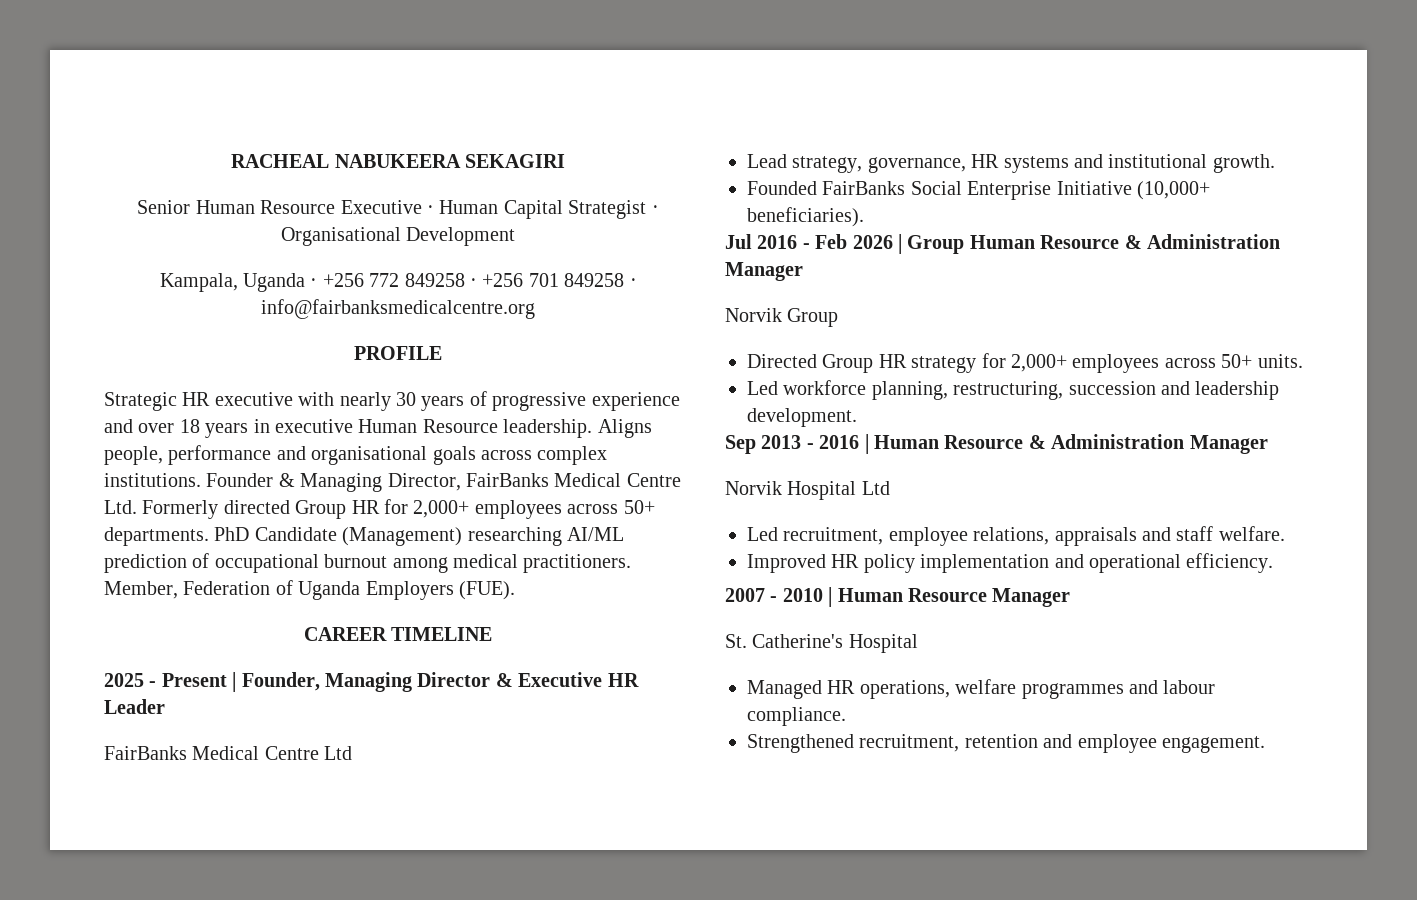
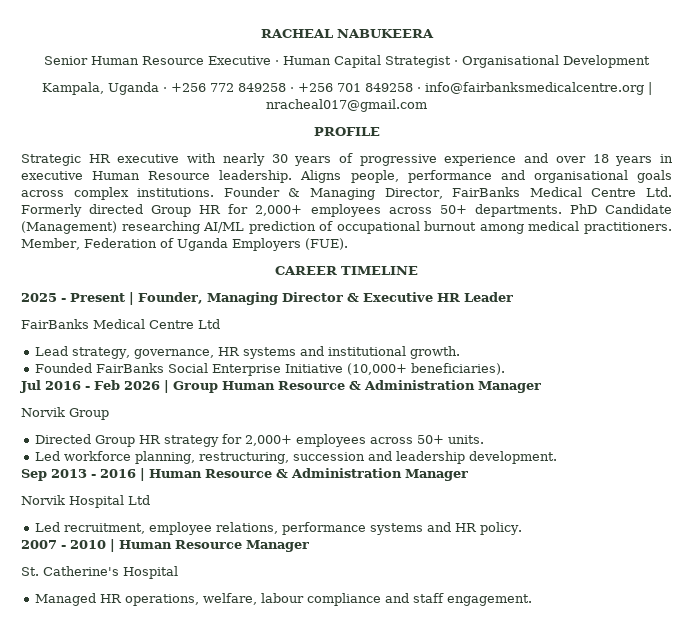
- RACHEAL NABUKEERA SEKAGIRI
+ RACHEAL NABUKEERA
- Kampala, Uganda · +256 772 849258 · +256 701 849258 · info@fairbanksmedicalcentre.org
+ Kampala, Uganda · +256 772 849258 · +256 701 849258 · info@fairbanksmedicalcentre.org | nracheal017@gmail.com
- Led recruitment, employee relations, appraisals and staff welfare.
- Improved HR policy implementation and operational efficiency.
+ Led recruitment, employee relations, performance systems and HR policy.
- Managed HR operations, welfare programmes and labour compliance.
- Strengthened recruitment, retention and employee engagement.
+ Managed HR operations, welfare, labour compliance and staff engagement.

